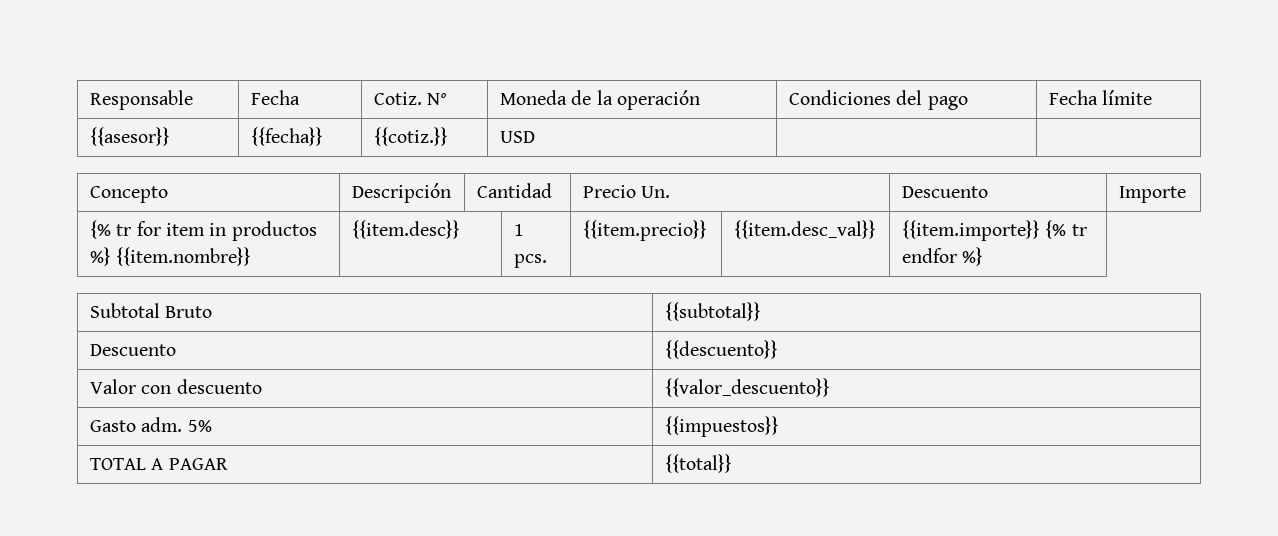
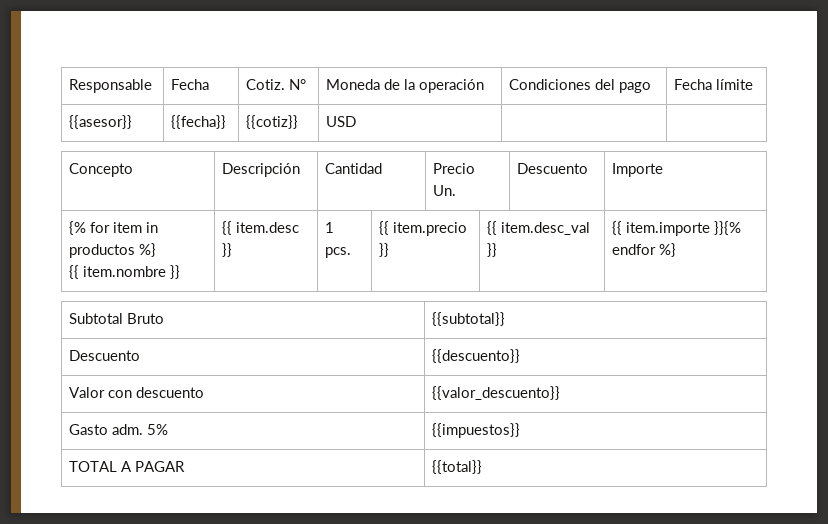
- {{asesor}} | {{fecha}} | {{cotiz.}} | USD | |
+ {{asesor}} | {{fecha}} | {{cotiz}} | USD | |
- {% tr for item in productos %} {{item.nombre}} | {{item.desc}} | 1 pcs. | {{item.precio}} | {{item.desc_val}} | {{item.importe}} {% tr endfor %}
+ {% for item in productos %}
+ {{ item.nombre }} | {{ item.desc }} | 1 pcs. | {{ item.precio }} | {{ item.desc_val }} | {{ item.importe }}{% endfor %}

